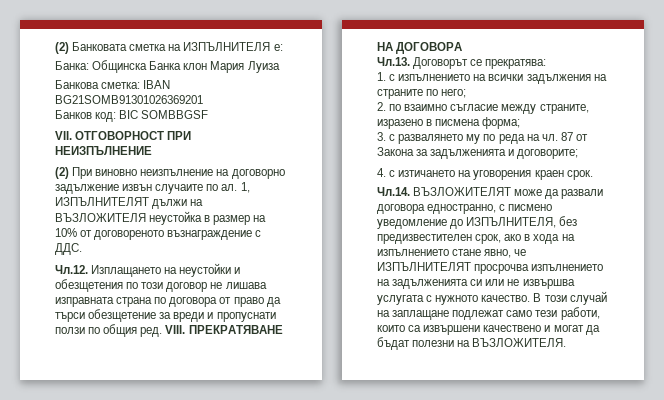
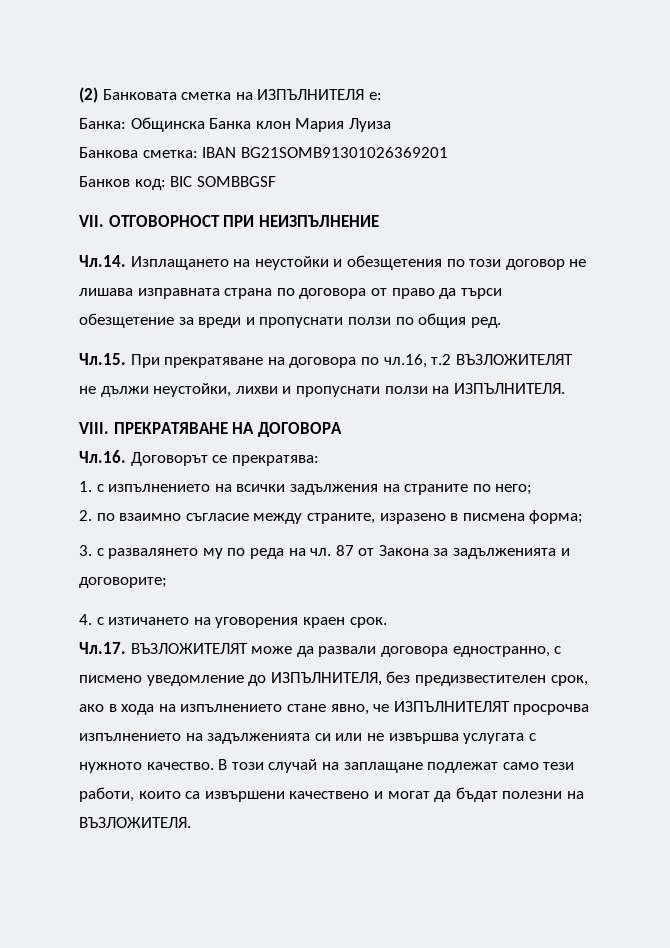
- (2) При виновно неизпълнение на договорно задължение извън случаите по ал. 1, ИЗПЪЛНИТЕЛЯТ дължи на ВЪЗЛОЖИТЕЛЯ неустойка в размер на 10% от договореното възнаграждение с ДДС.
- Чл.12. Изплащането на неустойки и обезщетения по този договор не лишава изправната страна по договора от право да търси обезщетение за вреди и пропуснати ползи по общия ред. VІІІ.
+ Чл.14. Изплащането на неустойки и обезщетения по този договор не лишава изправната страна по договора от право да търси обезщетение за вреди и пропуснати ползи по общия ред.
+ Чл.15. При прекратяване на договора по чл.16, т.2 ВЪЗЛОЖИТЕЛЯТ не дължи неустойки, лихви и пропуснати ползи на ИЗПЪЛНИТЕЛЯ.
+ VІІІ.
- Чл.13. Договорът се прекратява:
+ Чл.16. Договорът се прекратява:
- Чл.14. ВЪЗЛОЖИТЕЛЯТ може да развали договора едностранно, с писмено уведомление до ИЗПЪЛНИТЕЛЯ, без предизвестителен срок, ако в хода на изпълнението стане явно, че ИЗПЪЛНИТЕЛЯТ просрочва изпълнението на задълженията си или не извършва услугата с нужното качество.
+ Чл.17. ВЪЗЛОЖИТЕЛЯТ може да развали договора едностранно, с писмено уведомление до ИЗПЪЛНИТЕЛЯ, без предизвестителен срок, ако в хода на изпълнението стане явно, че ИЗПЪЛНИТЕЛЯТ просрочва изпълнението на задълженията си или не извършва услугата с нужното качество.

